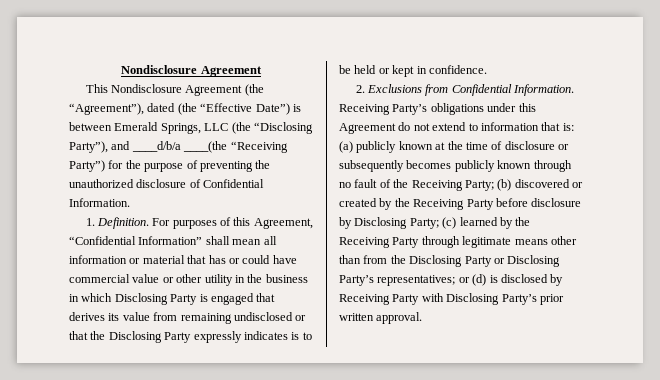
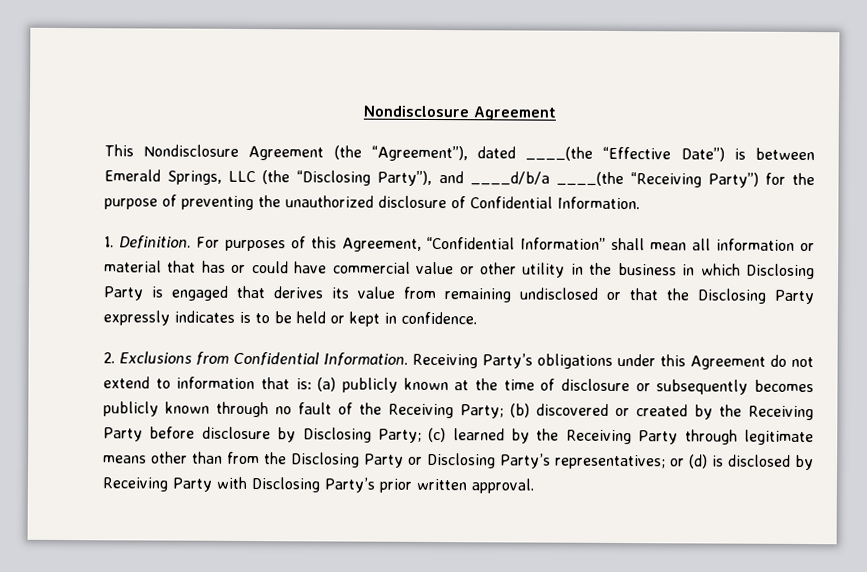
- This Nondisclosure Agreement (the “Agreement”), dated (the “Effective Date”) is between Emerald Springs, LLC (the “Disclosing Party”), and ____d/b/a ____(the “Receiving Party”) for the purpose of preventing the unauthorized disclosure of Confidential Information.
+ This Nondisclosure Agreement (the “Agreement”), dated ____(the “Effective Date”) is between Emerald Springs, LLC (the “Disclosing Party”), and ____d/b/a ____(the “Receiving Party”) for the purpose of preventing the unauthorized disclosure of Confidential Information.

